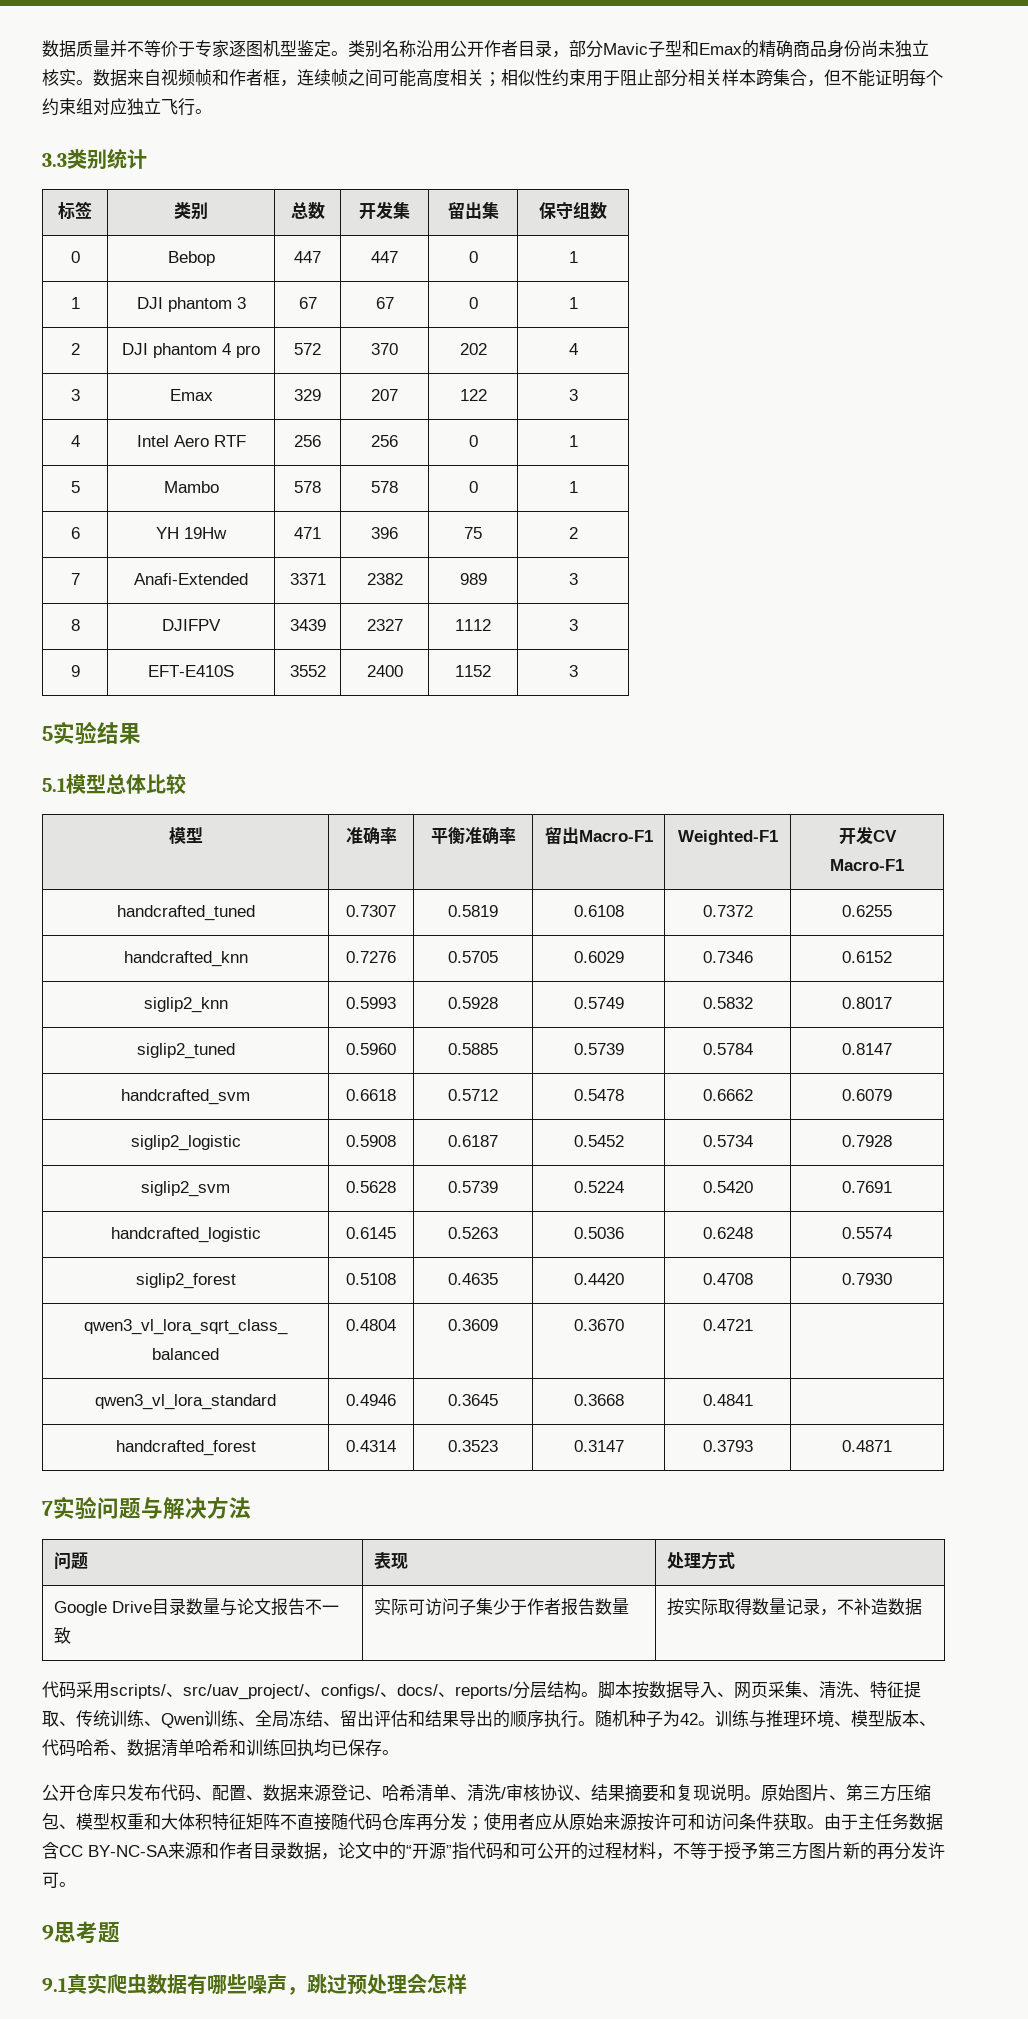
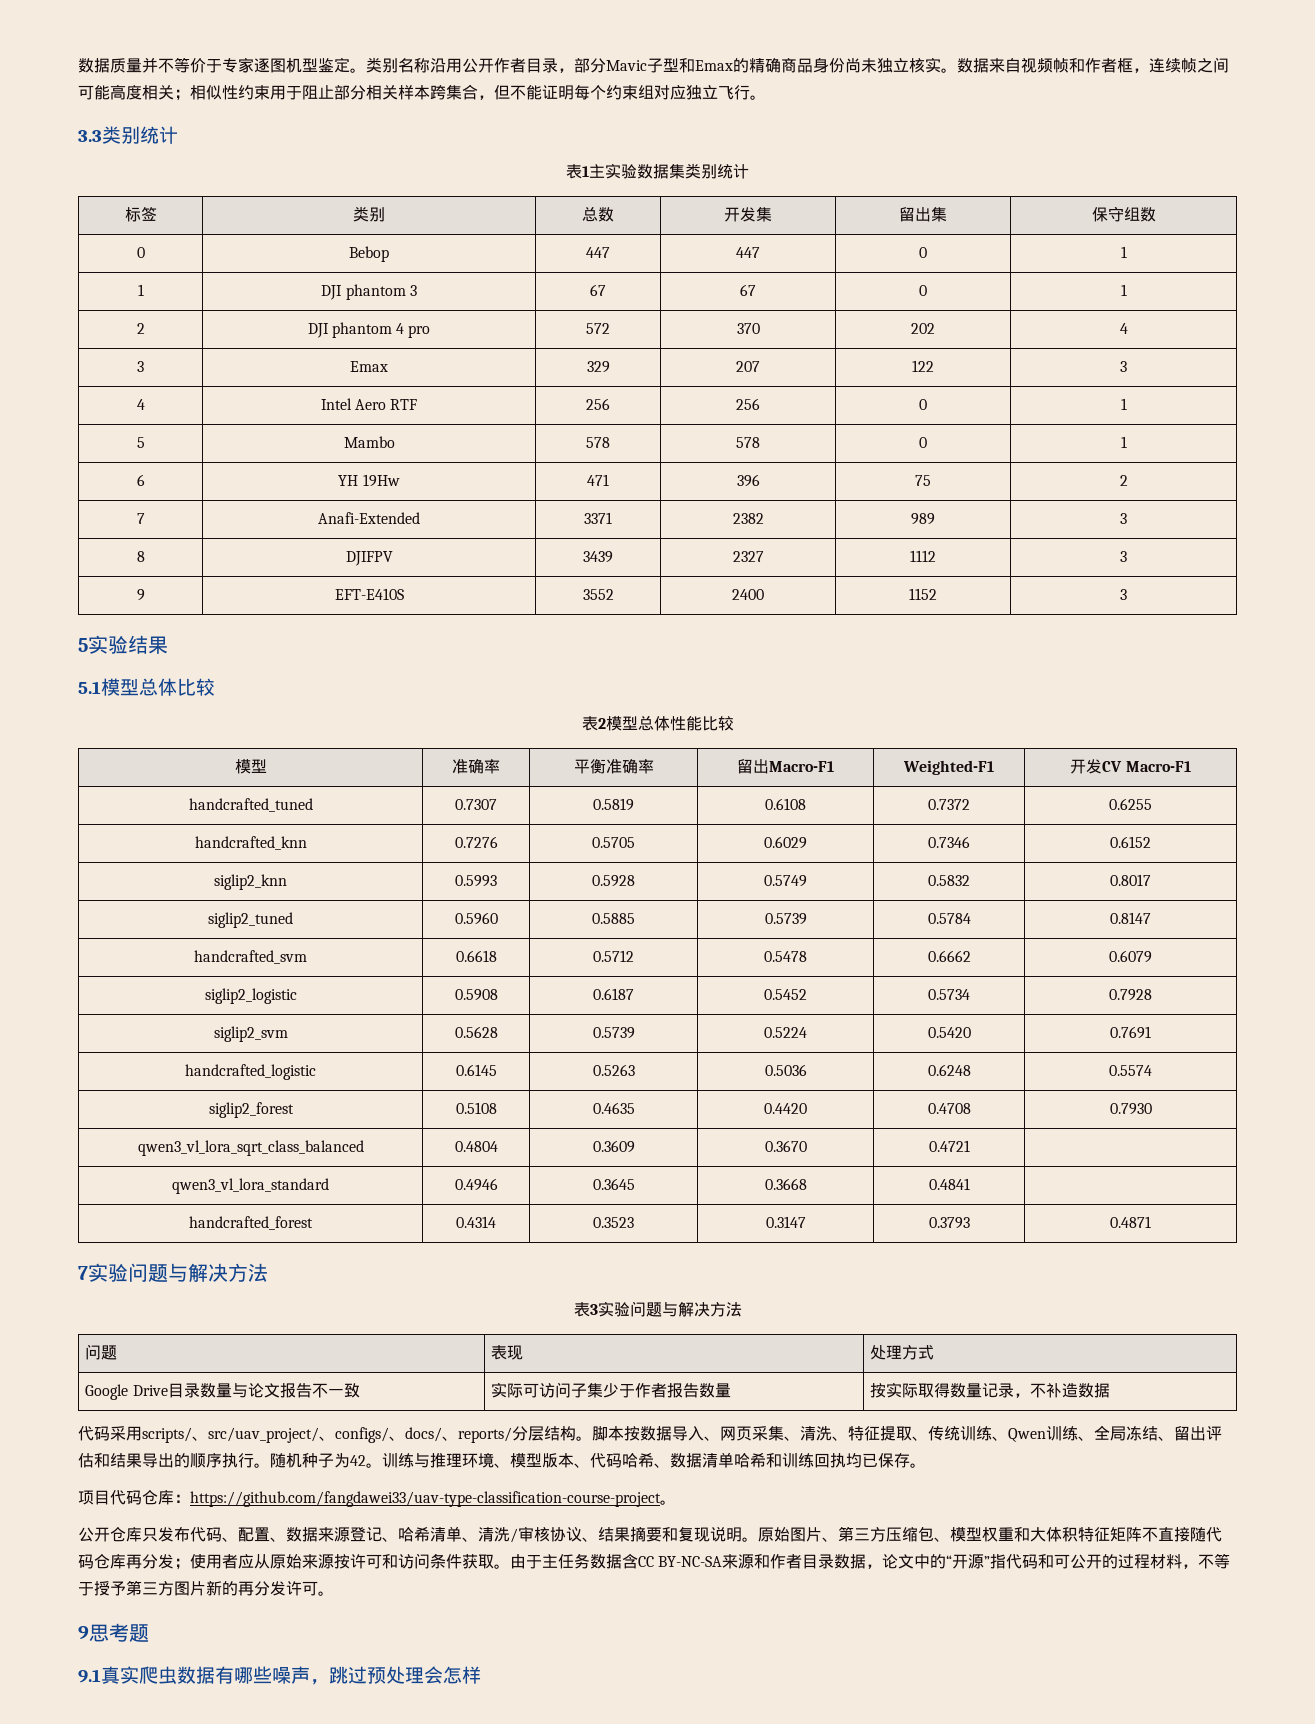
+ 表1主实验数据集类别统计
+ 表2模型总体性能比较
+ 表3实验问题与解决方法
+ 项目代码仓库：https://github.com/fangdawei33/uav-type-classification-course-project。

